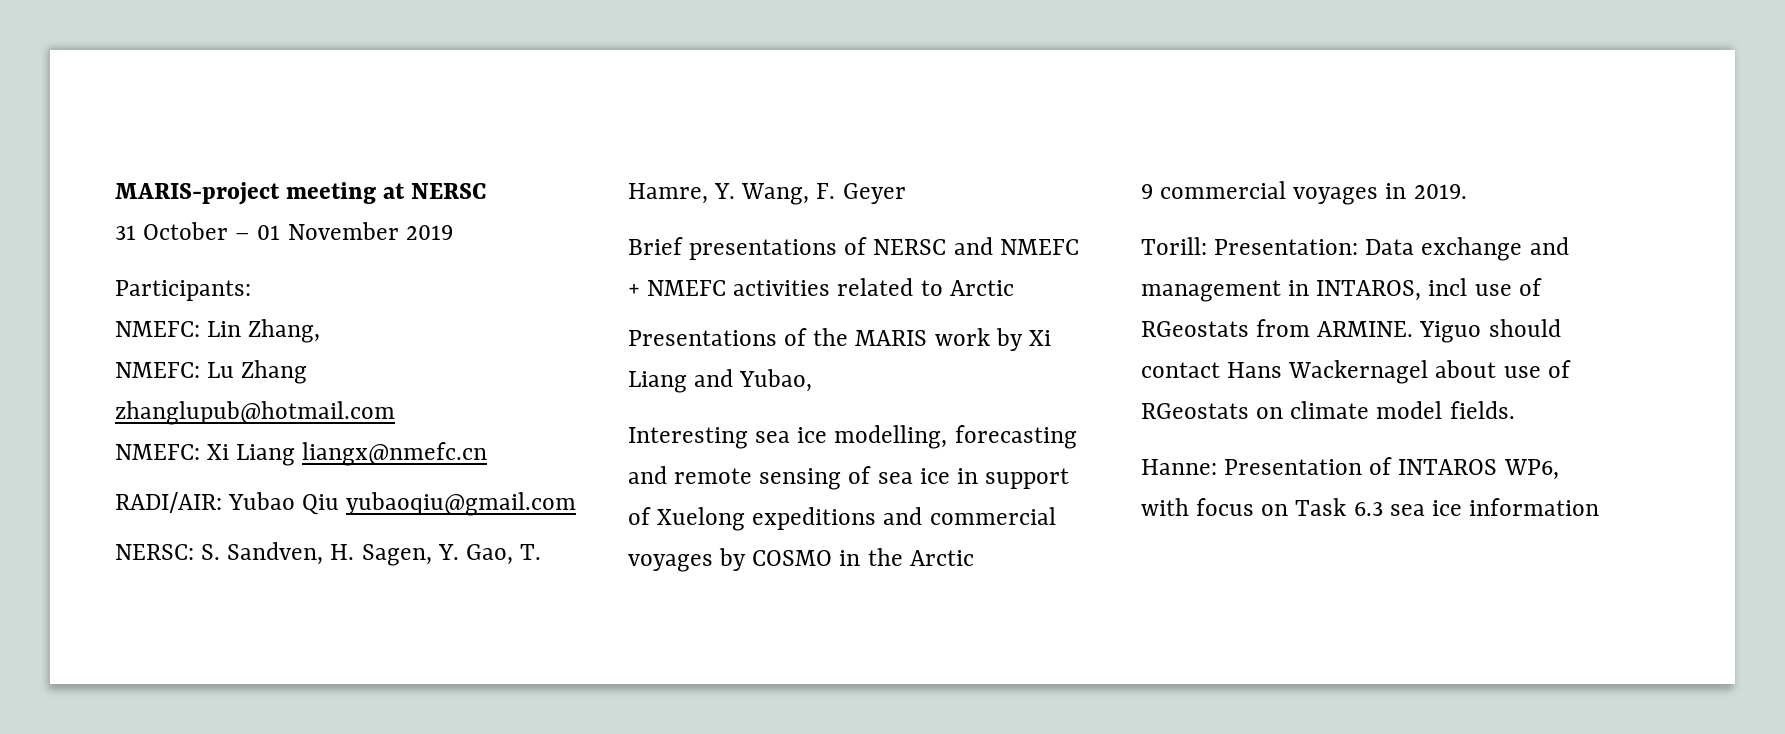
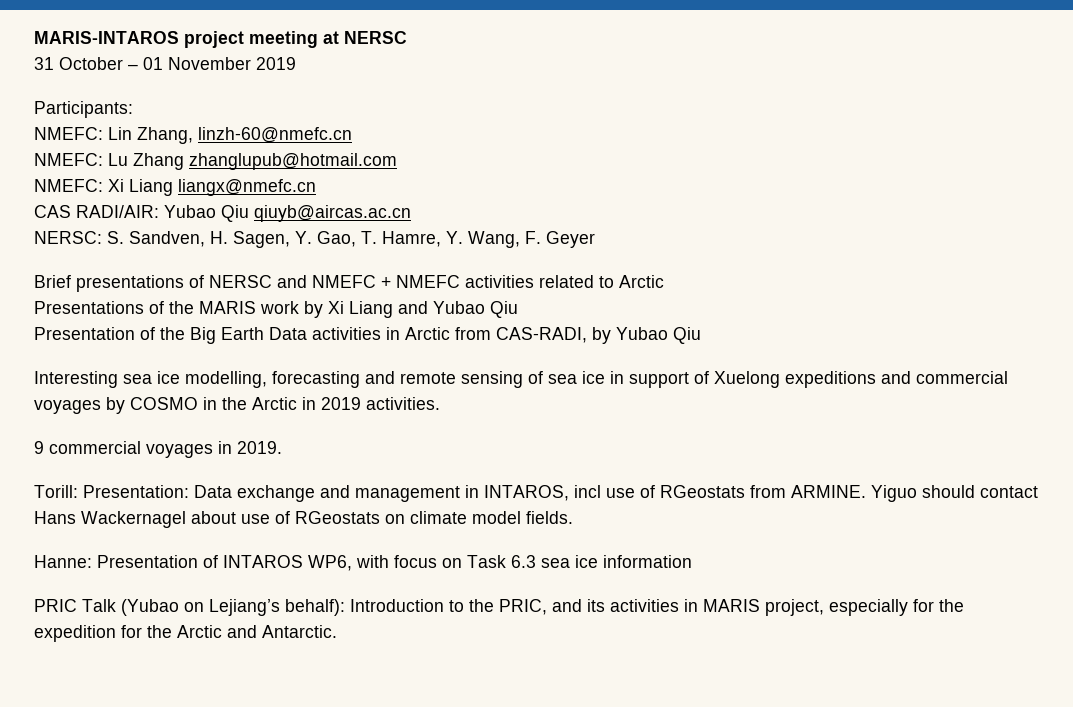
- MARIS-project meeting at NERSC
+ MARIS-INTAROS project meeting at NERSC
- NMEFC: Lin Zhang,
+ NMEFC: Lin Zhang, linzh-60@nmefc.cn
- RADI/AIR: Yubao Qiu yubaoqiu@gmail.com
+ CAS RADI/AIR: Yubao Qiu qiuyb@aircas.ac.cn
- Presentations of the MARIS work by Xi Liang and Yubao,
+ Presentations of the MARIS work by Xi Liang and Yubao Qiu
+ Presentation of the Big Earth Data activities in Arctic from CAS-RADI, by Yubao Qiu
- Interesting sea ice modelling, forecasting and remote sensing of sea ice in support of Xuelong expeditions and commercial voyages by COSMO in the Arctic
+ Interesting sea ice modelling, forecasting and remote sensing of sea ice in support of Xuelong expeditions and commercial voyages by COSMO in the Arctic in 2019 activities.
+ PRIC Talk (Yubao on Lejiang’s behalf): Introduction to the PRIC, and its activities in MARIS project, especially for the expedition for the Arctic and Antarctic.

